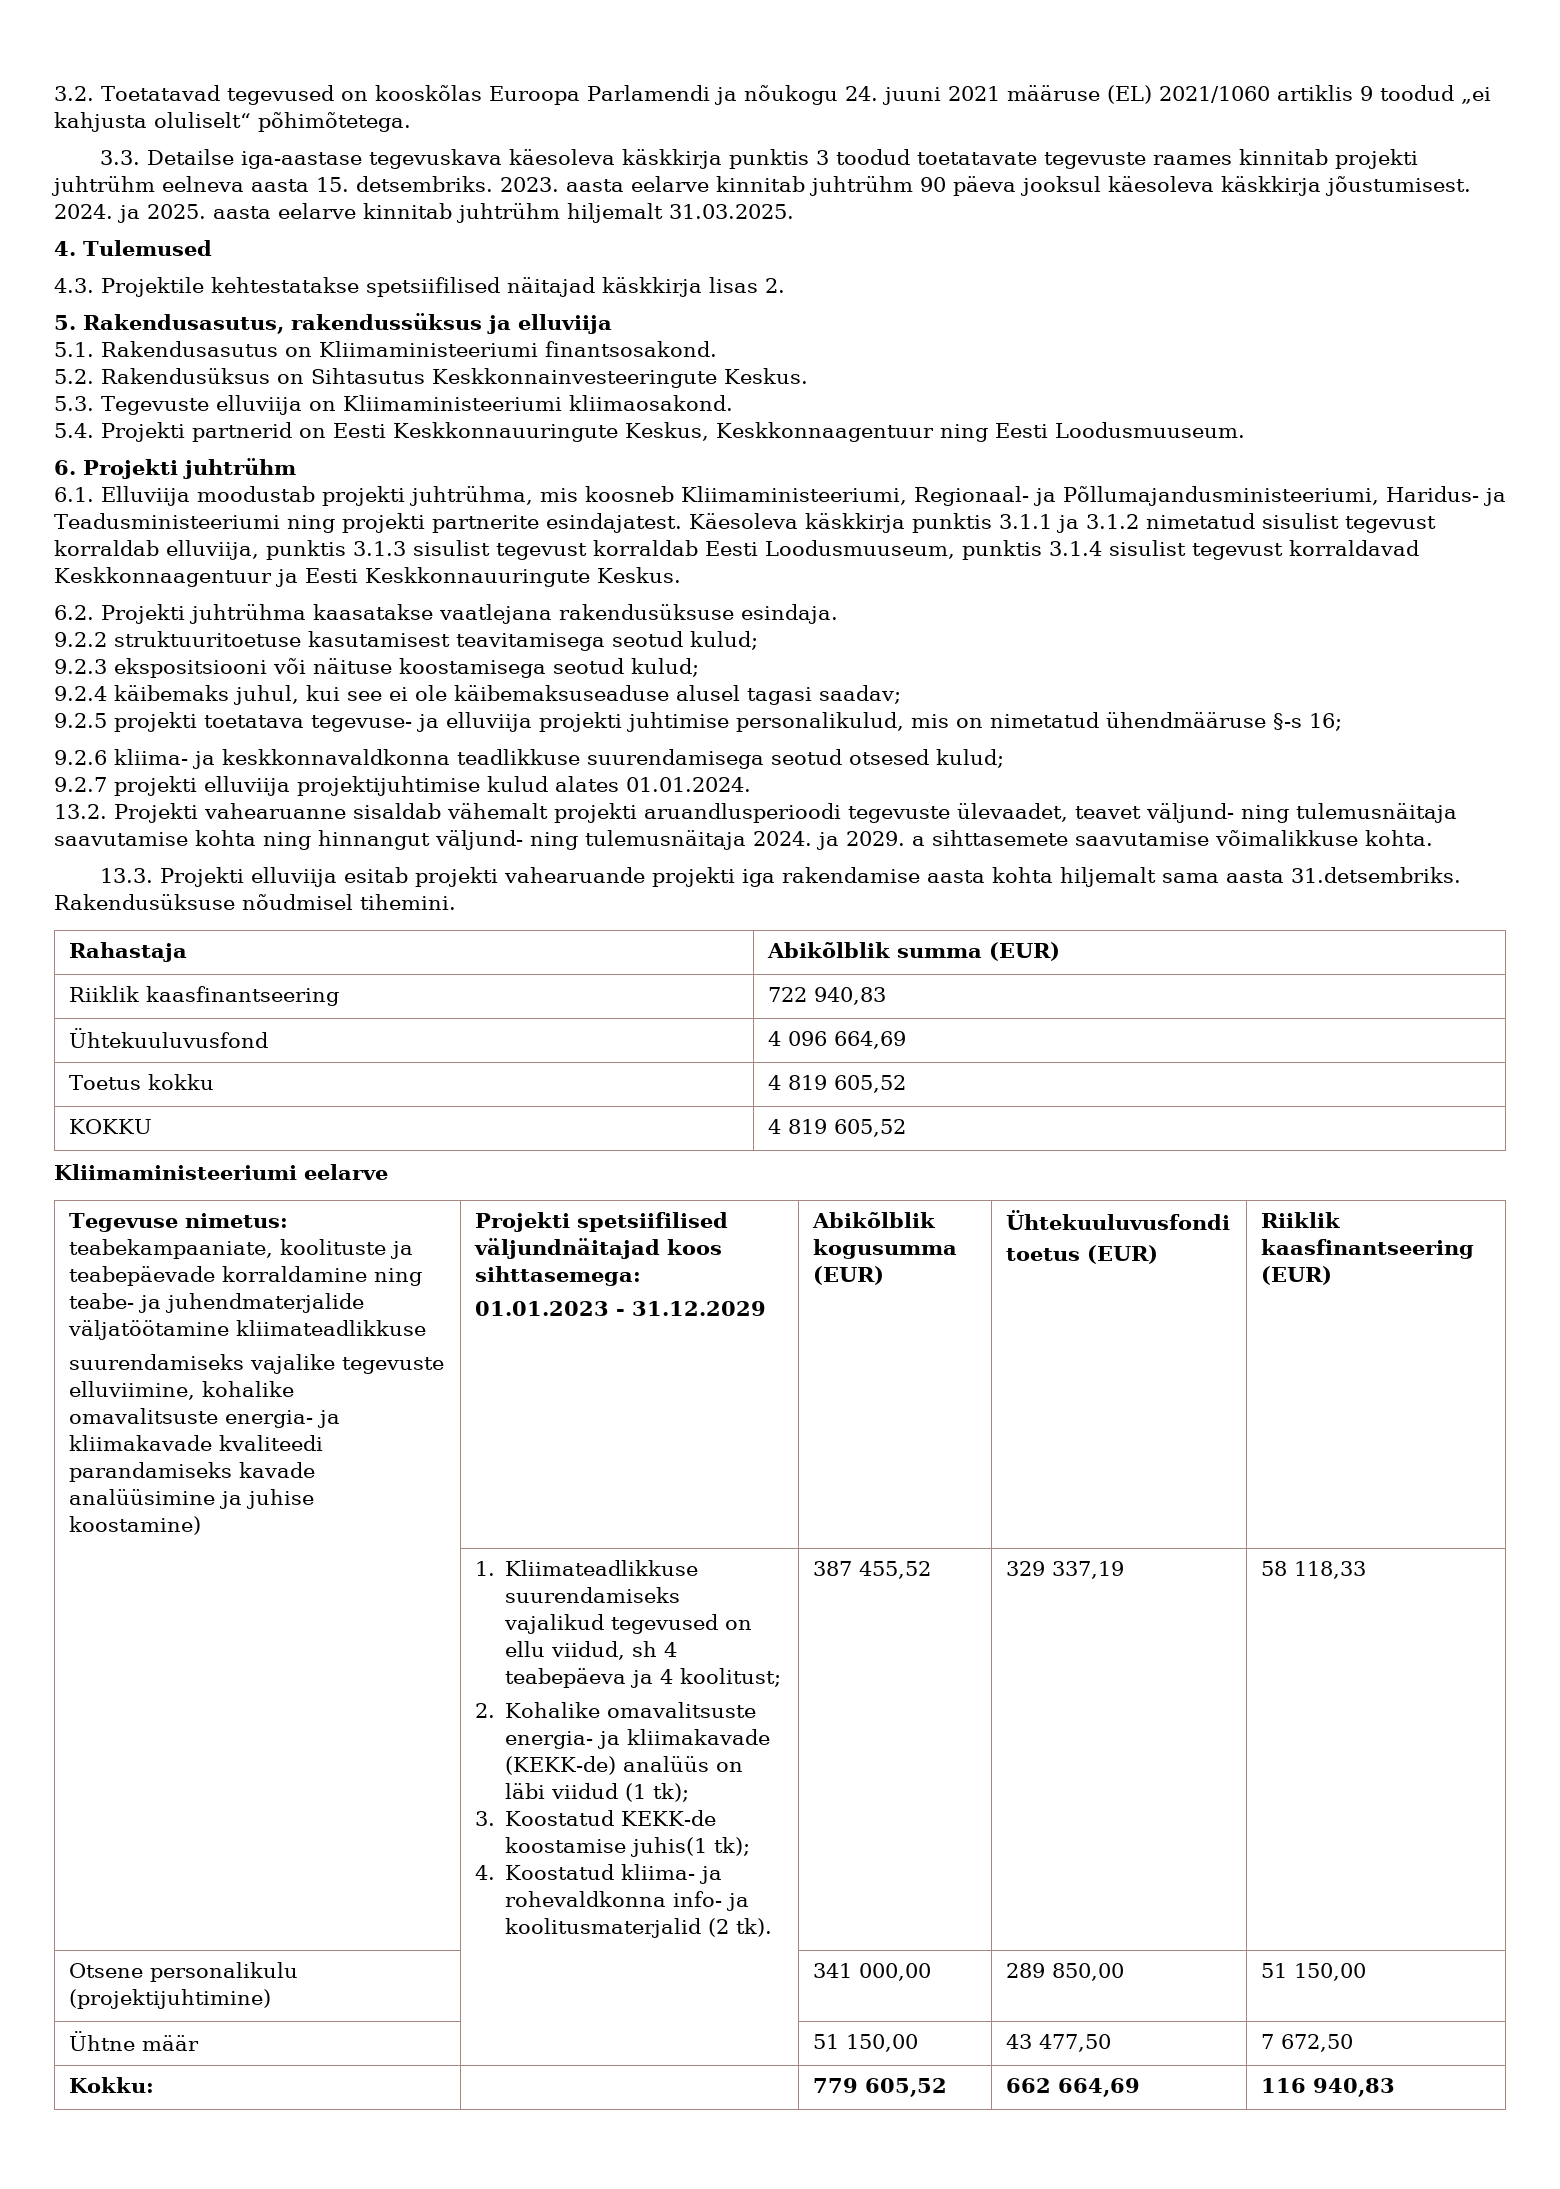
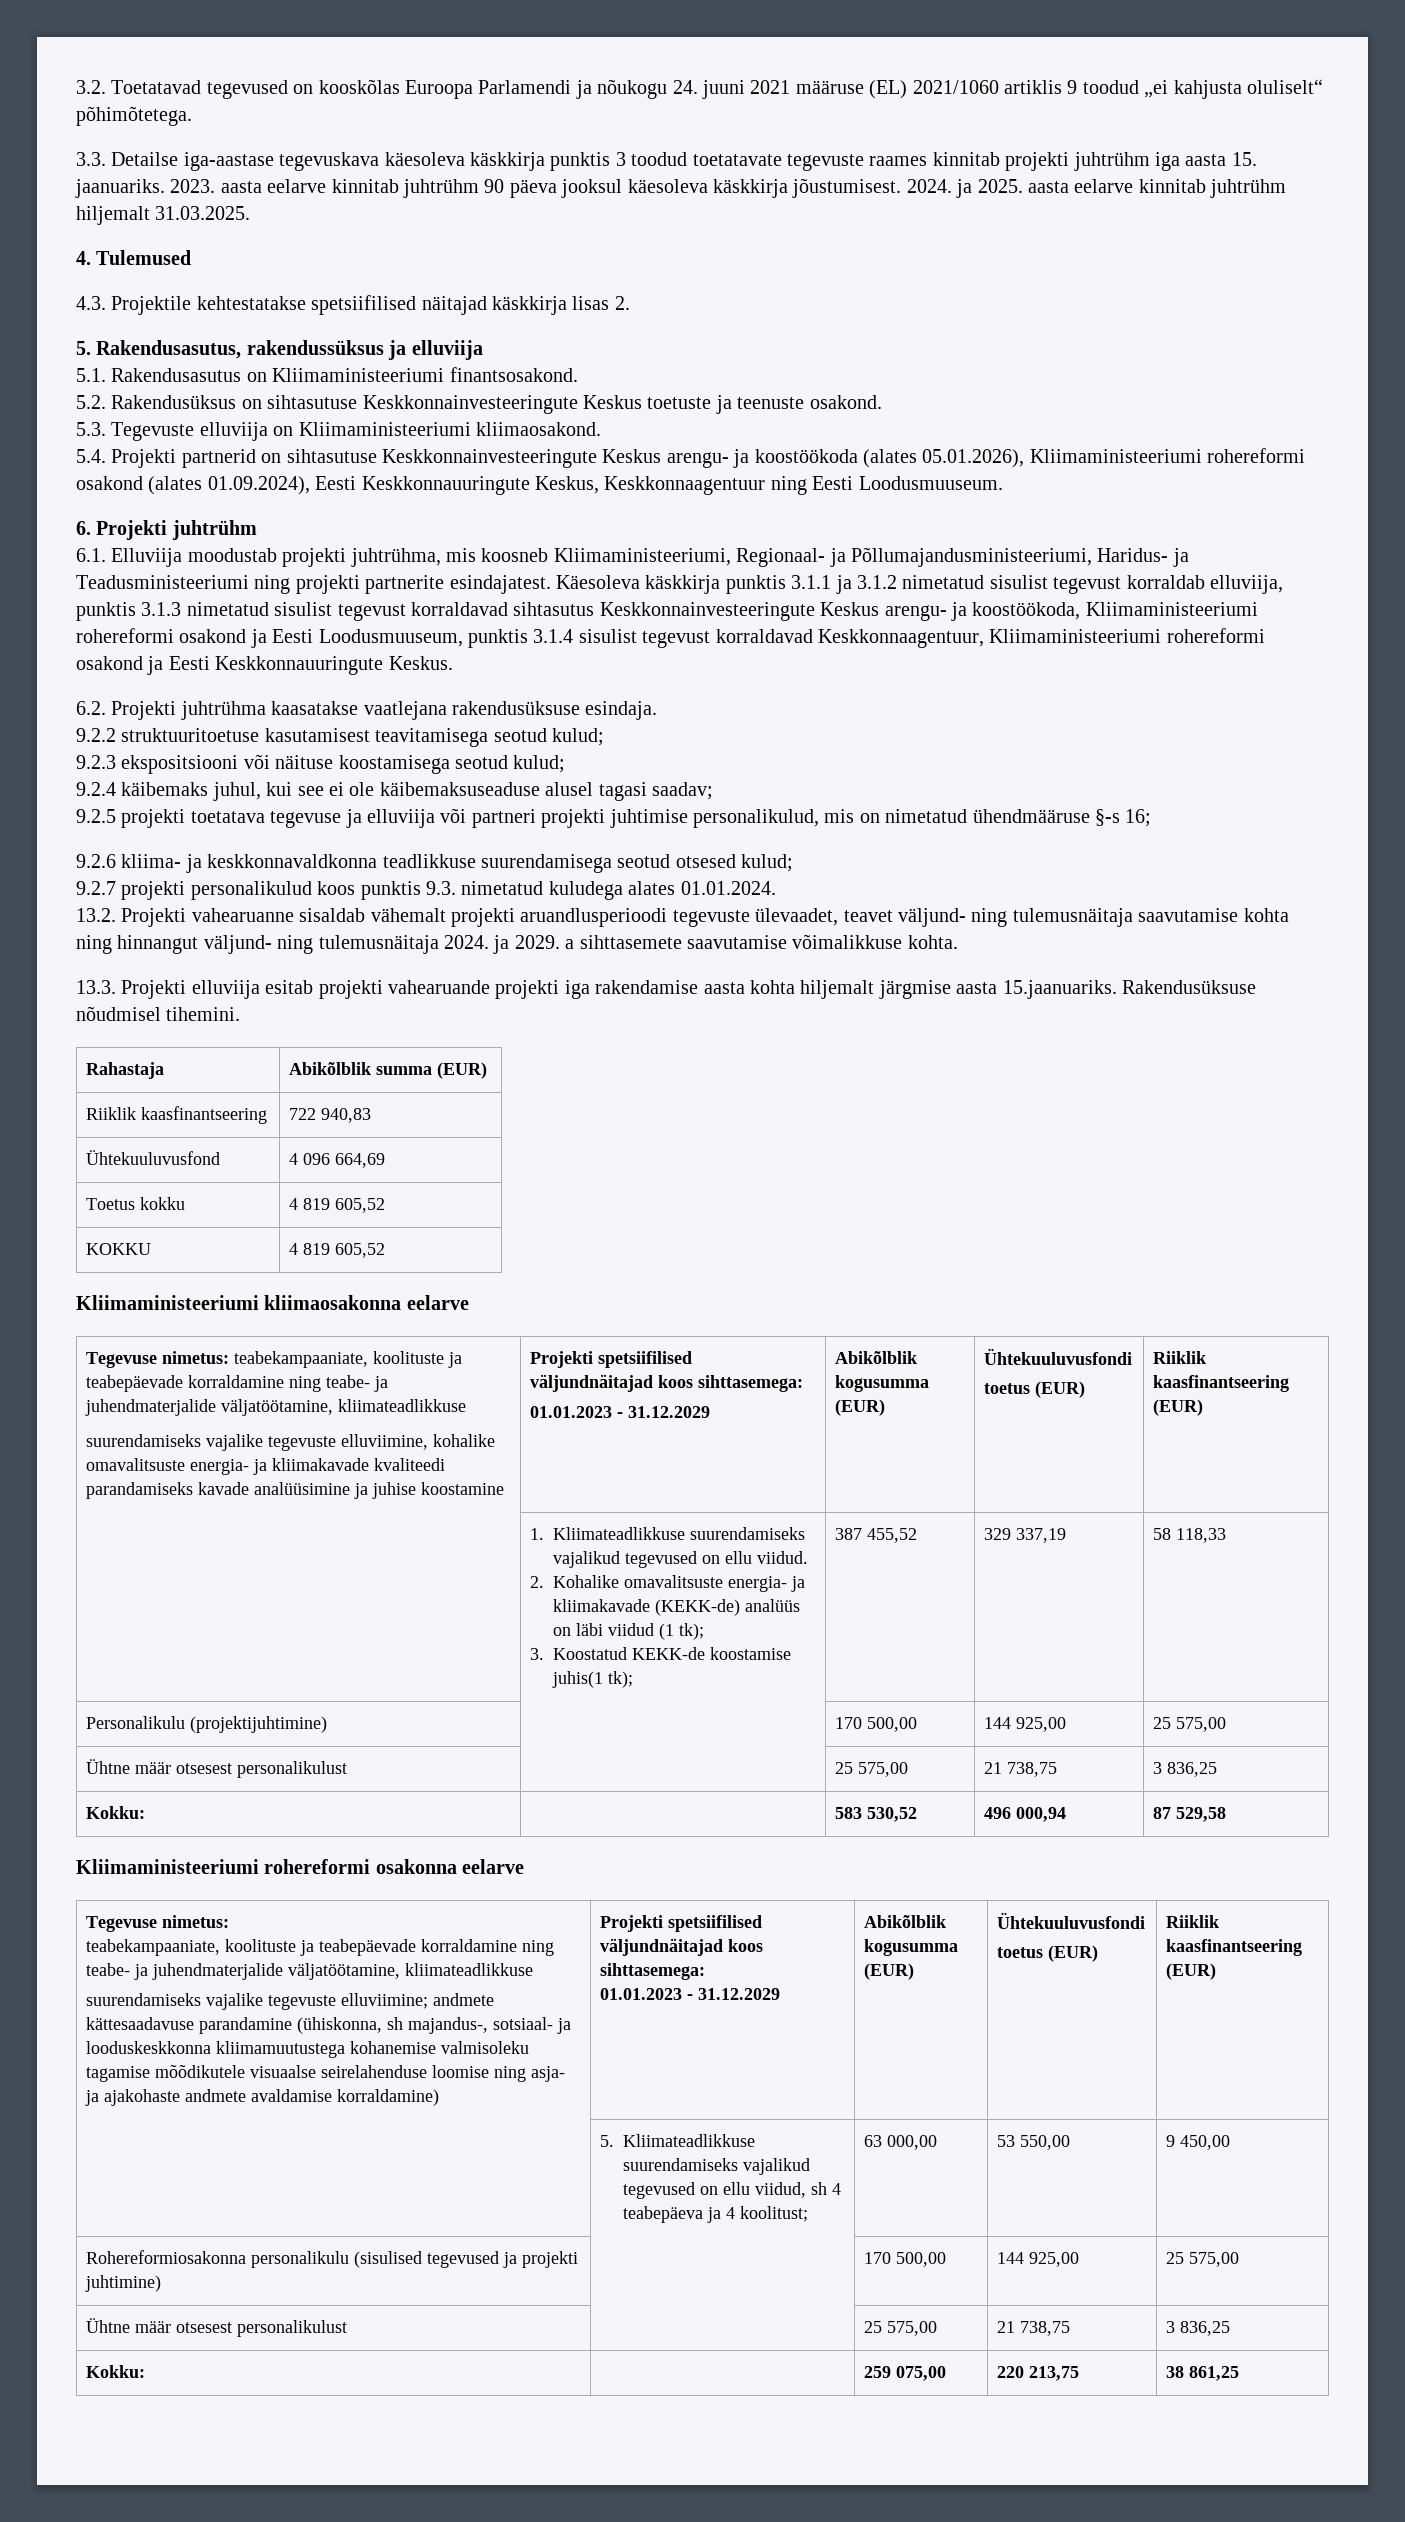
- 3.3. Detailse iga-aastase tegevuskava käesoleva käskkirja punktis 3 toodud toetatavate tegevuste raames kinnitab projekti juhtrühm eelneva aasta 15. detsembriks.
+ 3.3. Detailse iga-aastase tegevuskava käesoleva käskkirja punktis 3 toodud toetatavate tegevuste raames kinnitab projekti juhtrühm iga aasta 15. jaanuariks.
- 5.2. Rakendusüksus on Sihtasutus Keskkonnainvesteeringute Keskus.
+ 5.2. Rakendusüksus on sihtasutuse Keskkonnainvesteeringute Keskus toetuste ja teenuste osakond.
- 5.4. Projekti partnerid on Eesti Keskkonnauuringute Keskus, Keskkonnaagentuur ning Eesti Loodusmuuseum.
+ 5.4. Projekti partnerid on sihtasutuse Keskkonnainvesteeringute Keskus arengu- ja koostöökoda (alates 05.01.2026), Kliimaministeeriumi rohereformi osakond (alates 01.09.2024), Eesti Keskkonnauuringute Keskus, Keskkonnaagentuur ning Eesti Loodusmuuseum.
- Käesoleva käskkirja punktis 3.1.1 ja 3.1.2 nimetatud sisulist tegevust korraldab elluviija, punktis 3.1.3 sisulist tegevust korraldab Eesti Loodusmuuseum, punktis 3.1.4 sisulist tegevust korraldavad Keskkonnaagentuur ja Eesti Keskkonnauuringute Keskus.
+ Käesoleva käskkirja punktis 3.1.1 ja 3.1.2 nimetatud sisulist tegevust korraldab elluviija, punktis 3.1.3 nimetatud sisulist tegevust korraldavad sihtasutus Keskkonnainvesteeringute Keskus arengu- ja koostöökoda, Kliimaministeeriumi rohereformi osakond ja Eesti Loodusmuuseum, punktis 3.1.4 sisulist tegevust korraldavad Keskkonnaagentuur, Kliimaministeeriumi rohereformi osakond ja Eesti Keskkonnauuringute Keskus.
- 9.2.5 projekti toetatava tegevuse- ja elluviija projekti juhtimise personalikulud, mis on nimetatud ühendmääruse §-s 16;
+ 9.2.5 projekti toetatava tegevuse ja elluviija või partneri projekti juhtimise personalikulud, mis on nimetatud ühendmääruse §-s 16;
- 9.2.7 projekti elluviija projektijuhtimise kulud alates 01.01.2024.
+ 9.2.7 projekti personalikulud koos punktis 9.3. nimetatud kuludega alates 01.01.2024.
- 13.3. Projekti elluviija esitab projekti vahearuande projekti iga rakendamise aasta kohta hiljemalt sama aasta 31.detsembriks. Rakendusüksuse nõudmisel tihemini.
+ 13.3. Projekti elluviija esitab projekti vahearuande projekti iga rakendamise aasta kohta hiljemalt järgmise aasta 15.jaanuariks. Rakendusüksuse nõudmisel tihemini.
- Kliimaministeeriumi eelarve
+ Kliimaministeeriumi kliimaosakonna eelarve
- Tegevuse nimetus: teabekampaaniate, koolituste ja teabepäevade korraldamine ning teabe- ja juhendmaterjalide väljatöötamine kliimateadlikkuse
+ Tegevuse nimetus: teabekampaaniate, koolituste ja teabepäevade korraldamine ning teabe- ja juhendmaterjalide väljatöötamine, kliimateadlikkuse
- suurendamiseks vajalike tegevuste elluviimine, kohalike omavalitsuste energia- ja kliimakavade kvaliteedi parandamiseks kavade analüüsimine ja juhise koostamine)
+ suurendamiseks vajalike tegevuste elluviimine, kohalike omavalitsuste energia- ja kliimakavade kvaliteedi parandamiseks kavade analüüsimine ja juhise koostamine | Projekti spetsiifilised väljundnäitajad koos sihttasemega:
+ 01.01.2023 - 31.12.2029 | Abikõlblik kogusumma (EUR) | Ühtekuuluvusfondi
+ toetus (EUR) | Riiklik kaasfinantseering (EUR)
+ | 1. Kliimateadlikkuse suurendamiseks vajalikud tegevused on ellu viidud.
+ 2. Kohalike omavalitsuste energia- ja kliimakavade (KEKK-de) analüüs on läbi viidud (1 tk);
+ 3. Koostatud KEKK-de koostamise juhis(1 tk); | 387 455,52 | 329 337,19 | 58 118,33
+ Personalikulu (projektijuhtimine) | | 170 500,00 | 144 925,00 | 25 575,00
+ Ühtne määr otsesest personalikulust | | 25 575,00 | 21 738,75 | 3 836,25
+ Kokku: | | 583 530,52 | 496 000,94 | 87 529,58
+ Kliimaministeeriumi rohereformi osakonna eelarve
+ Tegevuse nimetus:
+ teabekampaaniate, koolituste ja teabepäevade korraldamine ning teabe- ja juhendmaterjalide väljatöötamine, kliimateadlikkuse
+ suurendamiseks vajalike tegevuste elluviimine; andmete kättesaadavuse parandamine (ühiskonna, sh majandus-, sotsiaal- ja looduskeskkonna kliimamuutustega kohanemise valmisoleku tagamise mõõdikutele visuaalse seirelahenduse loomise ning asja- ja ajakohaste andmete avaldamise korraldamine)
- 1. Kliimateadlikkuse suurendamiseks vajalikud tegevused on ellu viidud, sh 4 teabepäeva ja 4 koolitust;
+ 5. Kliimateadlikkuse suurendamiseks vajalikud tegevused on ellu viidud, sh 4 teabepäeva ja 4 koolitust;
- 2. Kohalike omavalitsuste energia- ja kliimakavade (KEKK-de) analüüs on läbi viidud (1 tk);
- 3. Koostatud KEKK-de koostamise juhis(1 tk);
- 4. Koostatud kliima- ja rohevaldkonna info- ja koolitusmaterjalid (2 tk). | 387 455,52 | 329 337,19 | 58 118,33
- Otsene personalikulu (projektijuhtimine) | | 341 000,00 | 289 850,00 | 51 150,00
- Ühtne määr | | 51 150,00 | 43 477,50 | 7 672,50
- Kokku: | | 779 605,52 | 662 664,69 | 116 940,83
+ 63 000,00 | 53 550,00 | 9 450,00
+ Rohereformiosakonna personalikulu (sisulised tegevused ja projekti juhtimine) | | 170 500,00 | 144 925,00 | 25 575,00
+ Ühtne määr otsesest personalikulust | | 25 575,00 | 21 738,75 | 3 836,25
+ Kokku: | | 259 075,00 | 220 213,75 | 38 861,25

